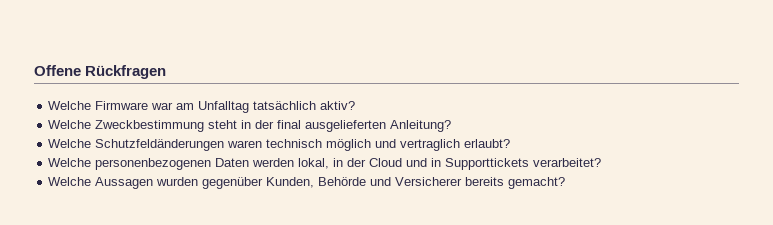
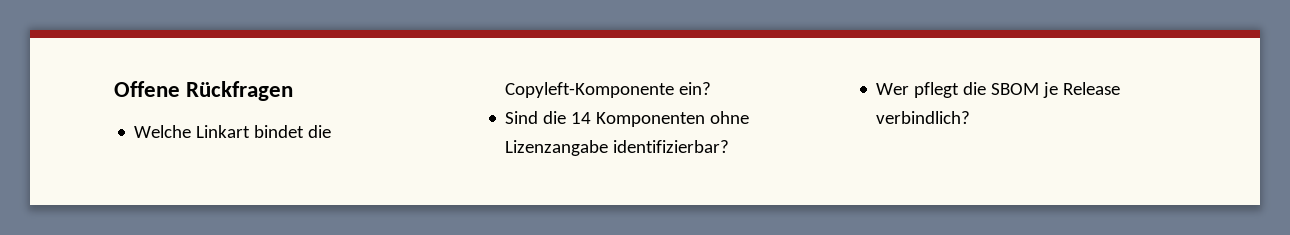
- Welche Firmware war am Unfalltag tatsächlich aktiv?
- Welche Zweckbestimmung steht in der final ausgelieferten Anleitung?
- Welche Schutzfeldänderungen waren technisch möglich und vertraglich erlaubt?
- Welche personenbezogenen Daten werden lokal, in der Cloud und in Supporttickets verarbeitet?
- Welche Aussagen wurden gegenüber Kunden, Behörde und Versicherer bereits gemacht?
+ Welche Linkart bindet die Copyleft-Komponente ein?
+ Sind die 14 Komponenten ohne Lizenzangabe identifizierbar?
+ Wer pflegt die SBOM je Release verbindlich?

